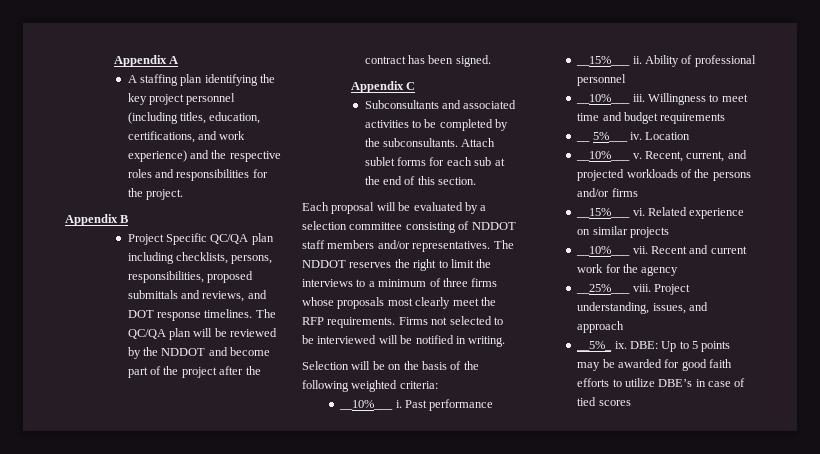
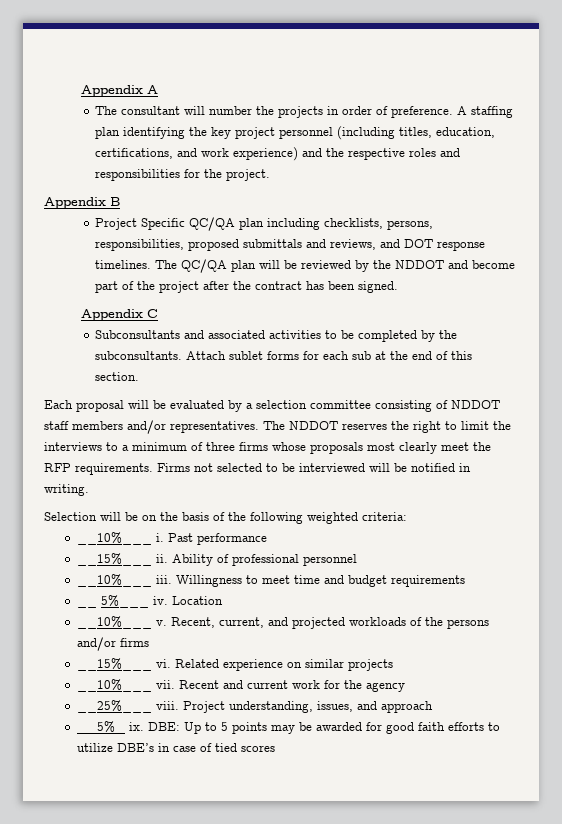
+ The consultant will number the projects in order of preference.

